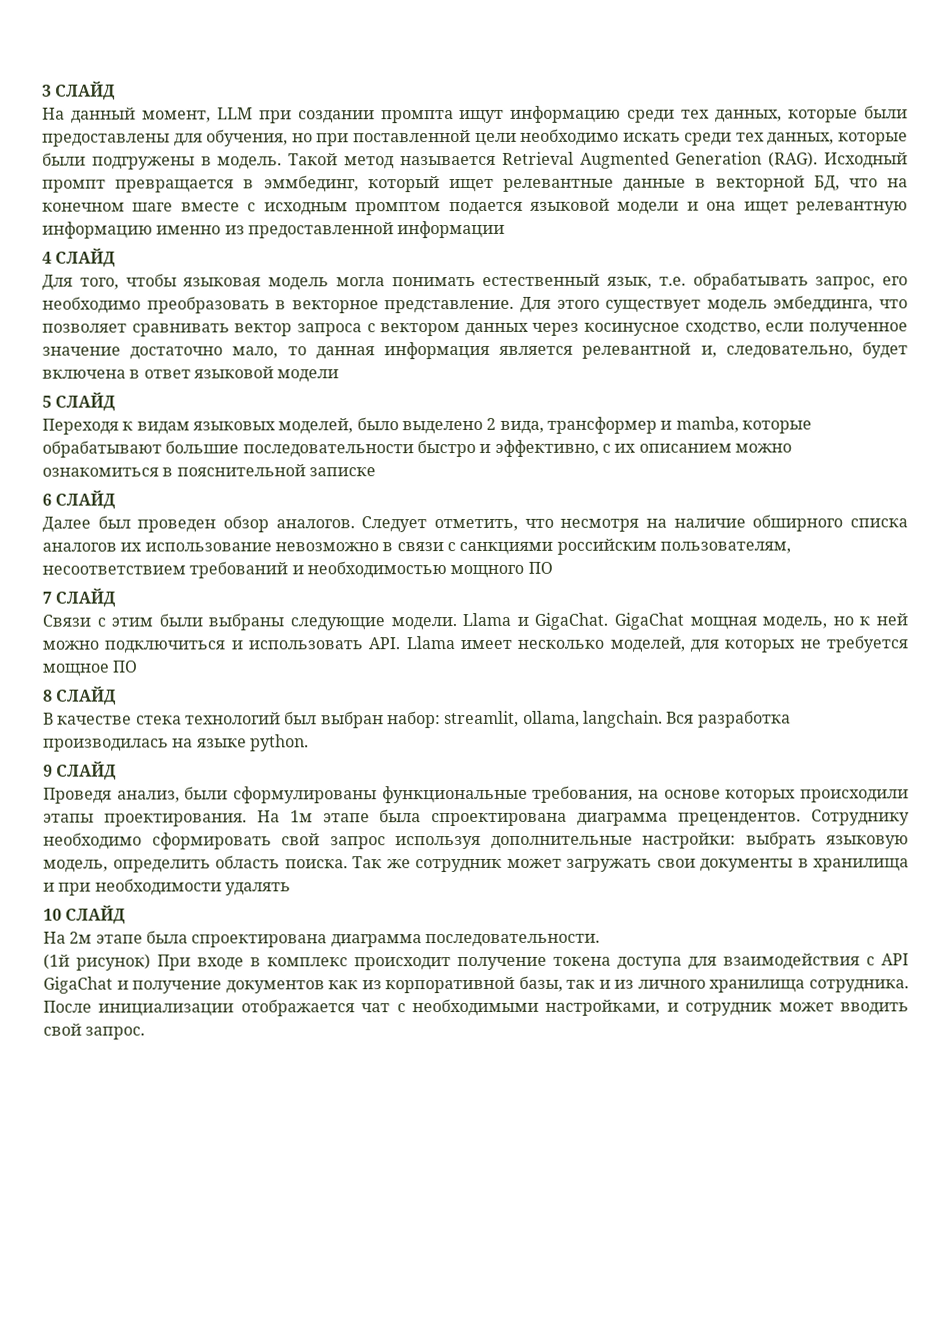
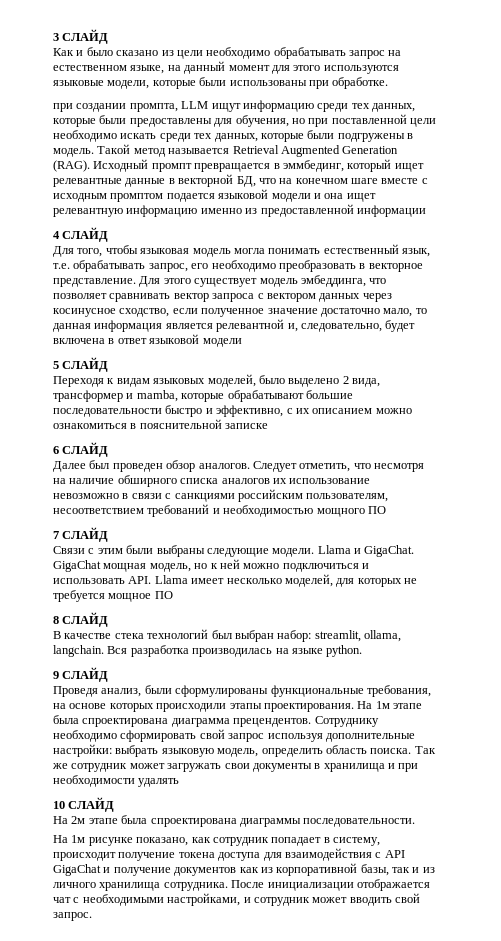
- На данный момент, LLM при создании промпта ищут информацию среди тех данных, которые были предоставлены для обучения, но при поставленной цели необходимо искать среди тех данных, которые были подгружены в модель.
+ Как и было сказано из цели необходимо обрабатывать запрос на естественном языке, на данный момент для этого используются языковые модели, которые были использованы при обработке.
+ при создании промпта, LLM ищут информацию среди тех данных, которые были предоставлены для обучения, но при поставленной цели необходимо искать среди тех данных, которые были подгружены в модель.
- На 2м этапе была спроектирована диаграмма последовательности.
+ На 2м этапе была спроектирована диаграммы последовательности.
- (1й рисунок) При входе в комплекс происходит получение токена доступа для взаимодействия c API GigaChat и получение документов как из корпоративной базы, так и из личного хранилища сотрудника.
+ На 1м рисунке показано, как сотрудник попадает в систему, происходит получение токена доступа для взаимодействия c API GigaChat и получение документов как из корпоративной базы, так и из личного хранилища сотрудника.

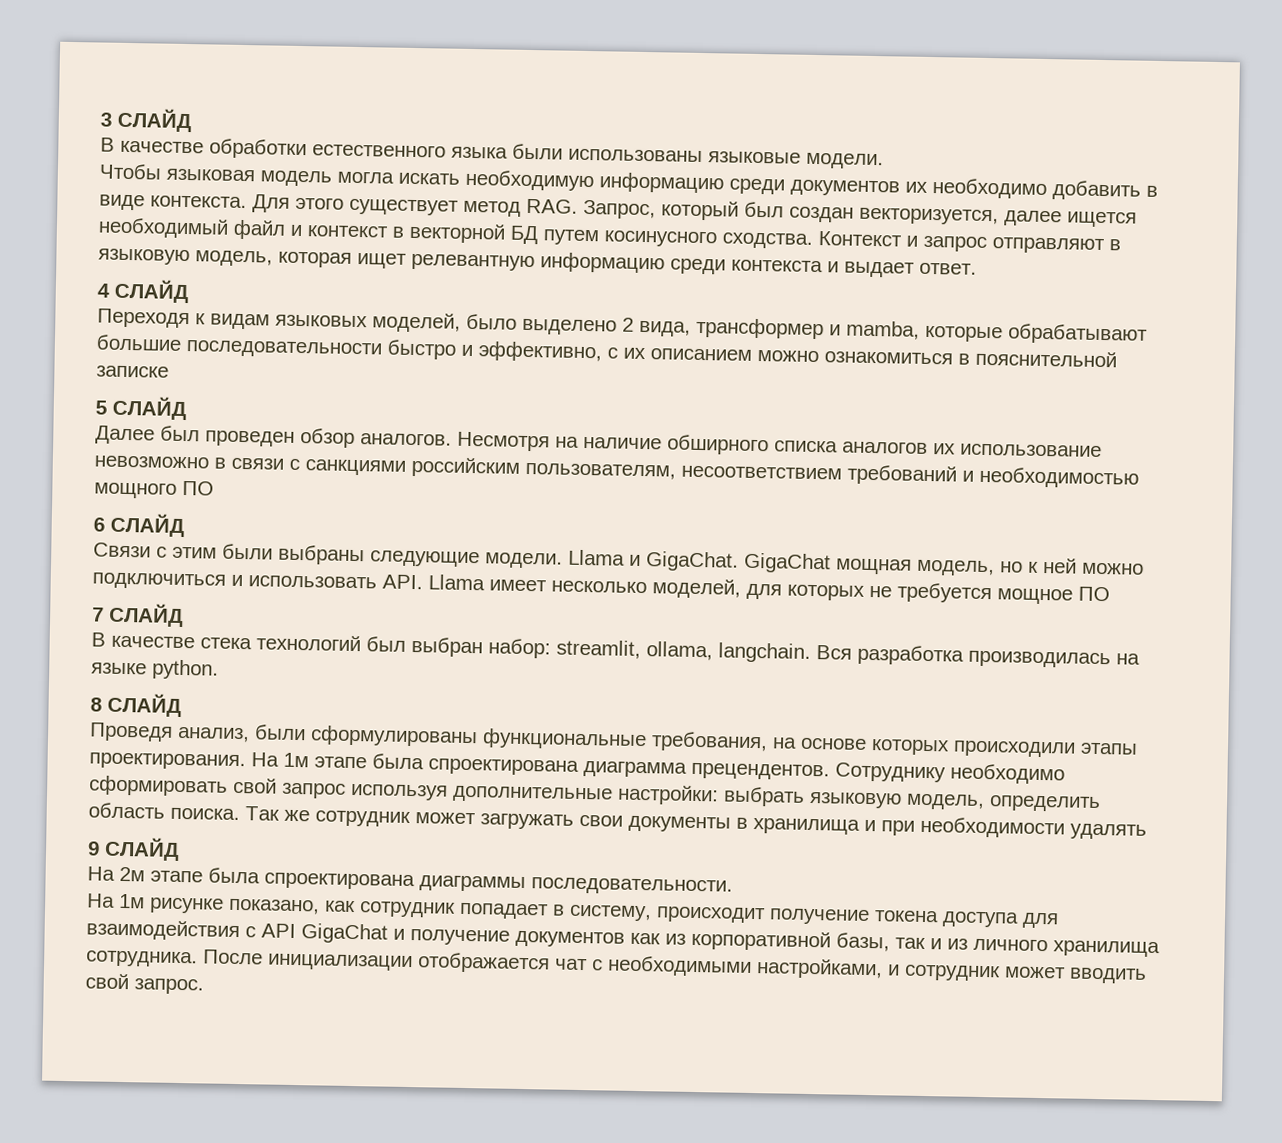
- Как и было сказано из цели необходимо обрабатывать запрос на естественном языке, на данный момент для этого используются языковые модели, которые были использованы при обработке.
- при создании промпта, LLM ищут информацию среди тех данных, которые были предоставлены для обучения, но при поставленной цели необходимо искать среди тех данных, которые были подгружены в модель. Такой метод называется Retrieval Augmented Generation (RAG). Исходный промпт превращается в эммбединг, который ищет релевантные данные в векторной БД, что на конечном шаге вместе с исходным промптом подается языковой модели и она ищет релевантную информацию именно из предоставленной информации
+ В качестве обработки естественного языка были использованы языковые модели.
+ Чтобы языковая модель могла искать необходимую информацию среди документов их необходимо добавить в виде контекста. Для этого существует метод RAG. Запрос, который был создан векторизуется, далее ищется необходимый файл и контекст в векторной БД путем косинусного сходства. Контекст и запрос отправляют в языковую модель, которая ищет релевантную информацию среди контекста и выдает ответ.
  4 СЛАЙД
- Для того, чтобы языковая модель могла понимать естественный язык, т.е. обрабатывать запрос, его необходимо преобразовать в векторное представление. Для этого существует модель эмбеддинга, что позволяет сравнивать вектор запроса с вектором данных через косинусное сходство, если полученное значение достаточно мало, то данная информация является релевантной и, следовательно, будет включена в ответ языковой модели
- 5 СЛАЙД
- 6 СЛАЙД
+ 5 СЛАЙД
- Следует отметить, что несмотря на наличие обширного списка аналогов их использование невозможно в связи с санкциями российским пользователям, несоответствием требований и необходимостью мощного ПО
+ Несмотря на наличие обширного списка аналогов их использование невозможно в связи с санкциями российским пользователям, несоответствием требований и необходимостью мощного ПО
- 7 СЛАЙД
+ 6 СЛАЙД
- 8 СЛАЙД
+ 7 СЛАЙД
- 9 СЛАЙД
+ 8 СЛАЙД
- 10 СЛАЙД
+ 9 СЛАЙД

